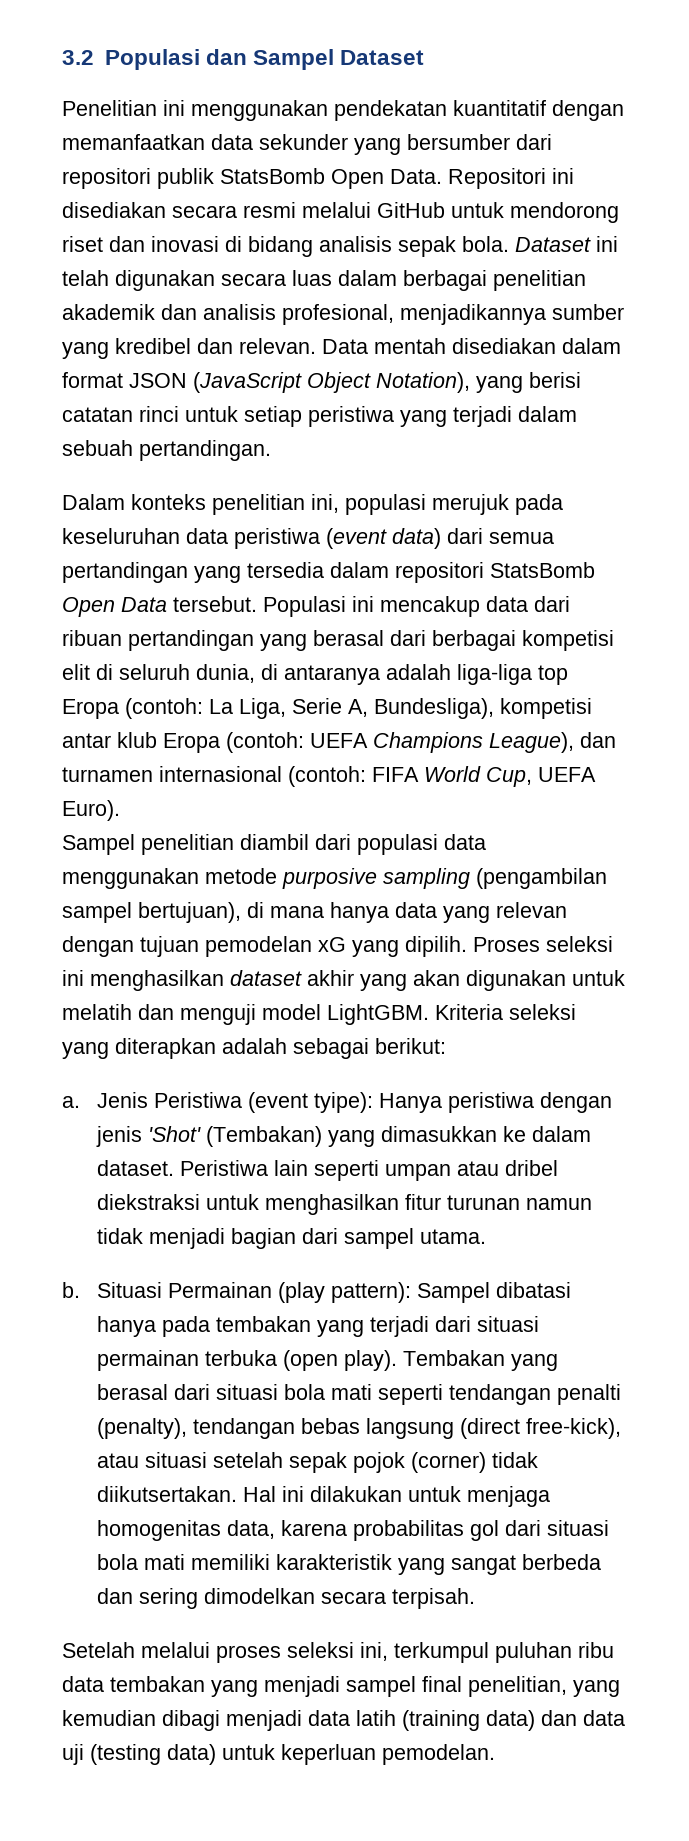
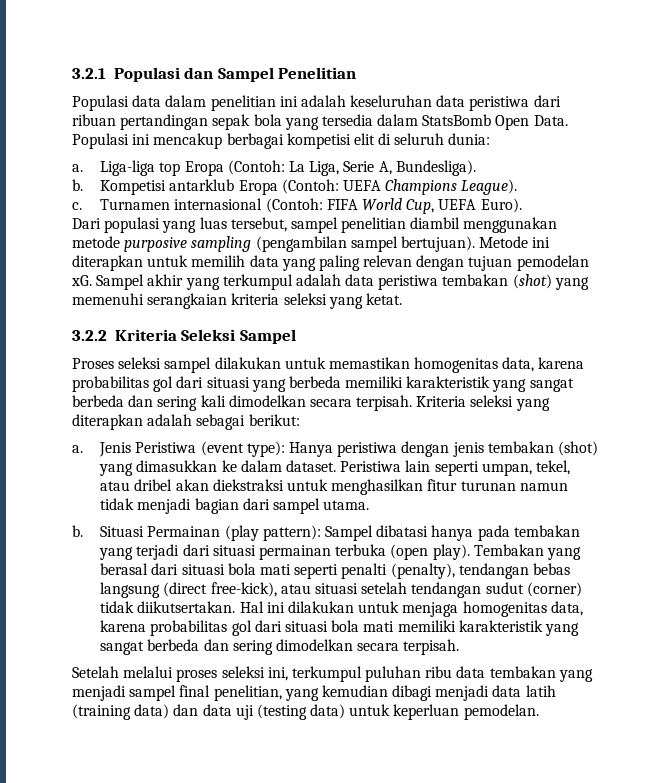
- 3.2 Populasi dan Sampel Dataset
- Penelitian ini menggunakan pendekatan kuantitatif dengan memanfaatkan data sekunder yang bersumber dari repositori publik StatsBomb Open Data. Repositori ini disediakan secara resmi melalui GitHub untuk mendorong riset dan inovasi di bidang analisis sepak bola. Dataset ini telah digunakan secara luas dalam berbagai penelitian akademik dan analisis profesional, menjadikannya sumber yang kredibel dan relevan. Data mentah disediakan dalam format JSON (JavaScript Object Notation), yang berisi catatan rinci untuk setiap peristiwa yang terjadi dalam sebuah pertandingan.
- Dalam konteks penelitian ini, populasi merujuk pada keseluruhan data peristiwa (event data) dari semua pertandingan yang tersedia dalam repositori StatsBomb Open Data tersebut. Populasi ini mencakup data dari ribuan pertandingan yang berasal dari berbagai kompetisi elit di seluruh dunia, di antaranya adalah liga-liga top Eropa (contoh: La Liga, Serie A, Bundesliga), kompetisi antar klub Eropa (contoh: UEFA Champions League), dan turnamen internasional (contoh: FIFA World Cup, UEFA Euro).
+ 3.2.1 Populasi dan Sampel Penelitian
+ Populasi data dalam penelitian ini adalah keseluruhan data peristiwa dari ribuan pertandingan sepak bola yang tersedia dalam StatsBomb Open Data. Populasi ini mencakup berbagai kompetisi elit di seluruh dunia:
+ a. Liga-liga top Eropa (Contoh: La Liga, Serie A, Bundesliga).
+ b. Kompetisi antarklub Eropa (Contoh: UEFA Champions League).
+ c. Turnamen internasional (Contoh: FIFA World Cup, UEFA Euro).
- Sampel penelitian diambil dari populasi data menggunakan metode purposive sampling (pengambilan sampel bertujuan), di mana hanya data yang relevan dengan tujuan pemodelan xG yang dipilih. Proses seleksi ini menghasilkan dataset akhir yang akan digunakan untuk melatih dan menguji model LightGBM.
+ Dari populasi yang luas tersebut, sampel penelitian diambil menggunakan metode purposive sampling (pengambilan sampel bertujuan). Metode ini diterapkan untuk memilih data yang paling relevan dengan tujuan pemodelan xG. Sampel akhir yang terkumpul adalah data peristiwa tembakan (shot) yang memenuhi serangkaian kriteria seleksi yang ketat.
+ 3.2.2 Kriteria Seleksi Sampel
+ Proses seleksi sampel dilakukan untuk memastikan homogenitas data, karena probabilitas gol dari situasi yang berbeda memiliki karakteristik yang sangat berbeda dan sering kali dimodelkan secara terpisah.
- Jenis Peristiwa (event tyipe): Hanya peristiwa dengan jenis 'Shot' (Tembakan) yang dimasukkan ke dalam dataset.
+ Jenis Peristiwa (event type): Hanya peristiwa dengan jenis tembakan (shot) yang dimasukkan ke dalam dataset.
- Peristiwa lain seperti umpan atau dribel diekstraksi untuk menghasilkan fitur turunan namun tidak menjadi bagian dari sampel utama.
+ Peristiwa lain seperti umpan, tekel, atau dribel akan diekstraksi untuk menghasilkan fitur turunan namun tidak menjadi bagian dari sampel utama.
- Tembakan yang berasal dari situasi bola mati seperti tendangan penalti (penalty), tendangan bebas langsung (direct free-kick), atau situasi setelah sepak pojok (corner) tidak diikutsertakan.
+ Tembakan yang berasal dari situasi bola mati seperti penalti (penalty), tendangan bebas langsung (direct free-kick), atau situasi setelah tendangan sudut (corner) tidak diikutsertakan.

